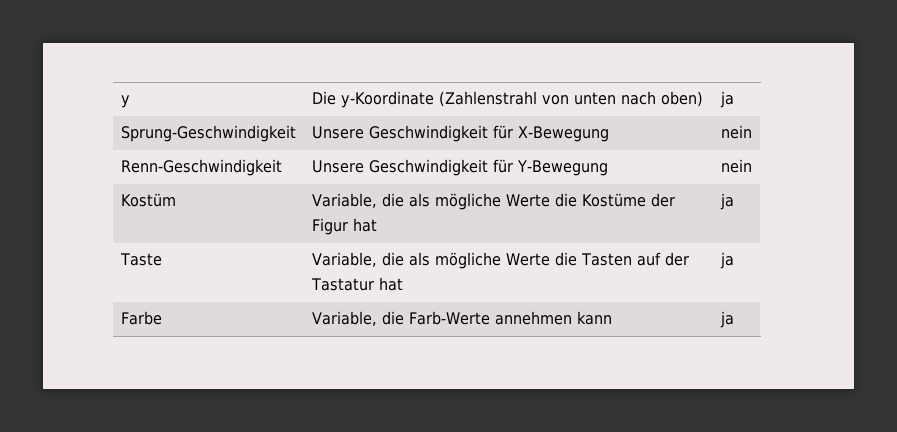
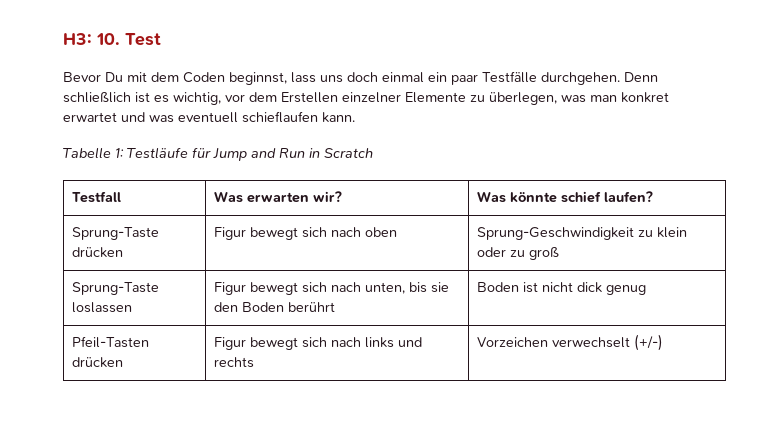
- y | Die y-Koordinate (Zahlenstrahl von unten nach oben) | ja
- Sprung-Geschwindigkeit | Unsere Geschwindigkeit für X-Bewegung | nein
- Renn-Geschwindigkeit | Unsere Geschwindigkeit für Y-Bewegung | nein
- Kostüm | Variable, die als mögliche Werte die Kostüme der Figur hat | ja
- Taste | Variable, die als mögliche Werte die Tasten auf der Tastatur hat | ja
- Farbe | Variable, die Farb-Werte annehmen kann | ja
+ H3: 10. Test
+ Bevor Du mit dem Coden beginnst, lass uns doch einmal ein paar Testfälle durchgehen. Denn schließlich ist es wichtig, vor dem Erstellen einzelner Elemente zu überlegen, was man konkret erwartet und was eventuell schieflaufen kann.
+ Tabelle 1: Testläufe für Jump and Run in Scratch
+ Testfall | Was erwarten wir? | Was könnte schief laufen?
+ Sprung-Taste drücken | Figur bewegt sich nach oben | Sprung-Geschwindigkeit zu klein oder zu groß
+ Sprung-Taste loslassen | Figur bewegt sich nach unten, bis sie den Boden berührt | Boden ist nicht dick genug
+ Pfeil-Tasten drücken | Figur bewegt sich nach links und rechts | Vorzeichen verwechselt (+/-)

